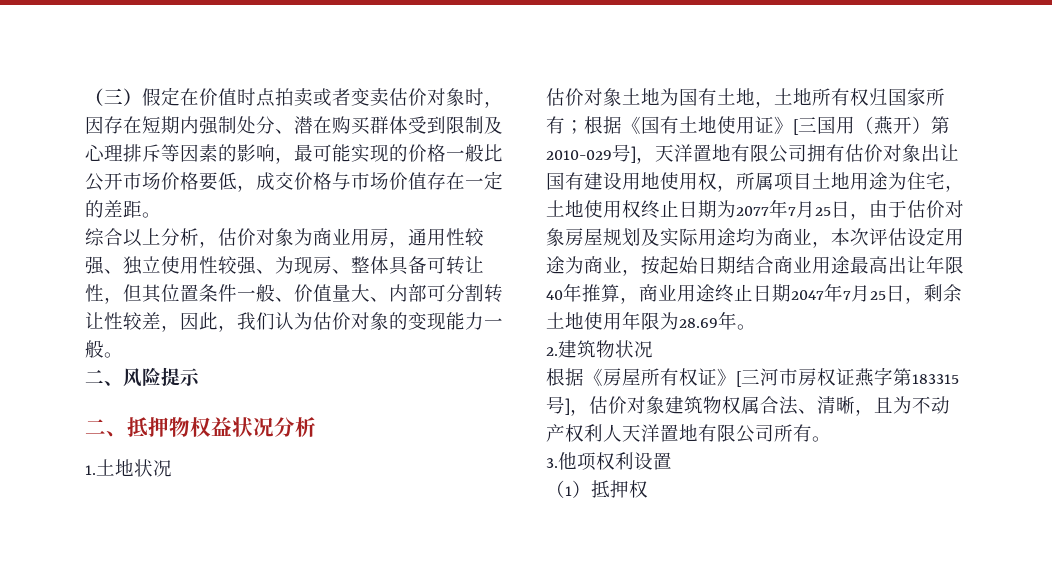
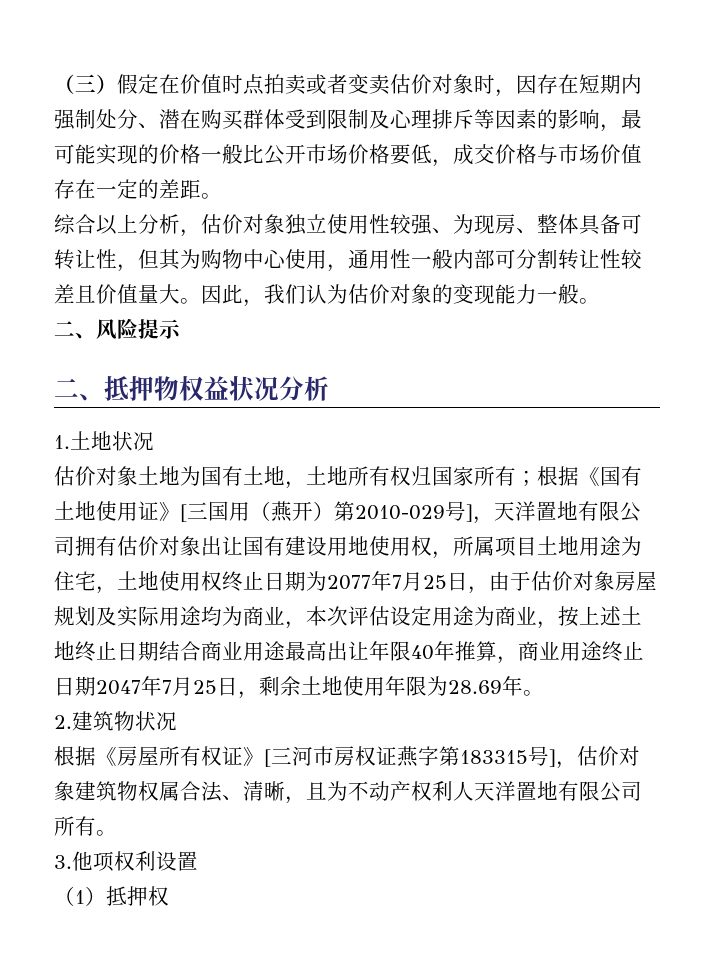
- 综合以上分析，估价对象为商业用房，通用性较强、独立使用性较强、为现房、整体具备可转让性，但其位置条件一般、价值量大、内部可分割转让性较差，因此，我们认为估价对象的变现能力一般。
+ 综合以上分析，估价对象独立使用性较强、为现房、整体具备可转让性，但其为购物中心使用，通用性一般内部可分割转让性较差且价值量大。因此，我们认为估价对象的变现能力一般。
- 根据《国有土地使用证》[三国用（燕开）第2010-029号]，天洋置地有限公司拥有估价对象出让国有建设用地使用权，所属项目土地用途为住宅，土地使用权终止日期为2077年7月25日，由于估价对象房屋规划及实际用途均为商业，本次评估设定用途为商业，按起始日期结合商业用途最高出让年限40年推算，商业用途终止日期2047年7月25日，剩余土地使用年限为28.69年。
+ 根据《国有土地使用证》[三国用（燕开）第2010-029号]，天洋置地有限公司拥有估价对象出让国有建设用地使用权，所属项目土地用途为住宅，土地使用权终止日期为2077年7月25日，由于估价对象房屋规划及实际用途均为商业，本次评估设定用途为商业，按上述土地终止日期结合商业用途最高出让年限40年推算，商业用途终止日期2047年7月25日，剩余土地使用年限为28.69年。

